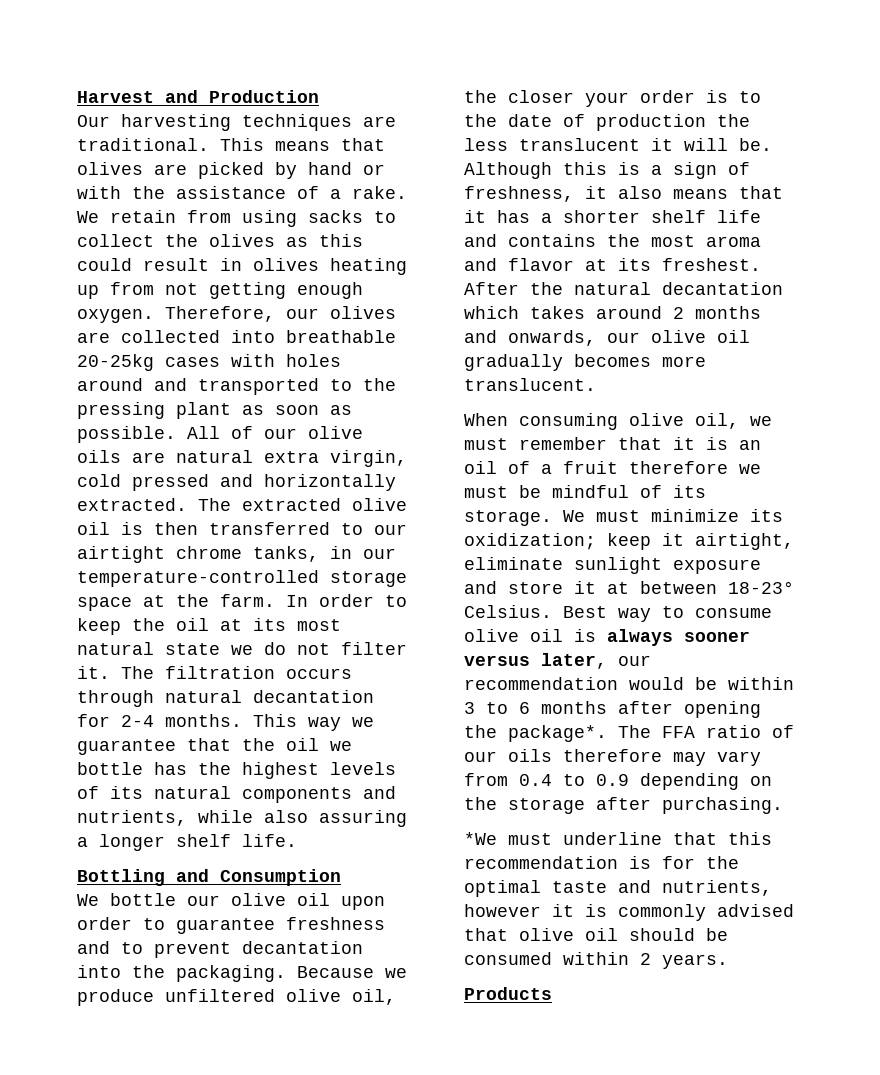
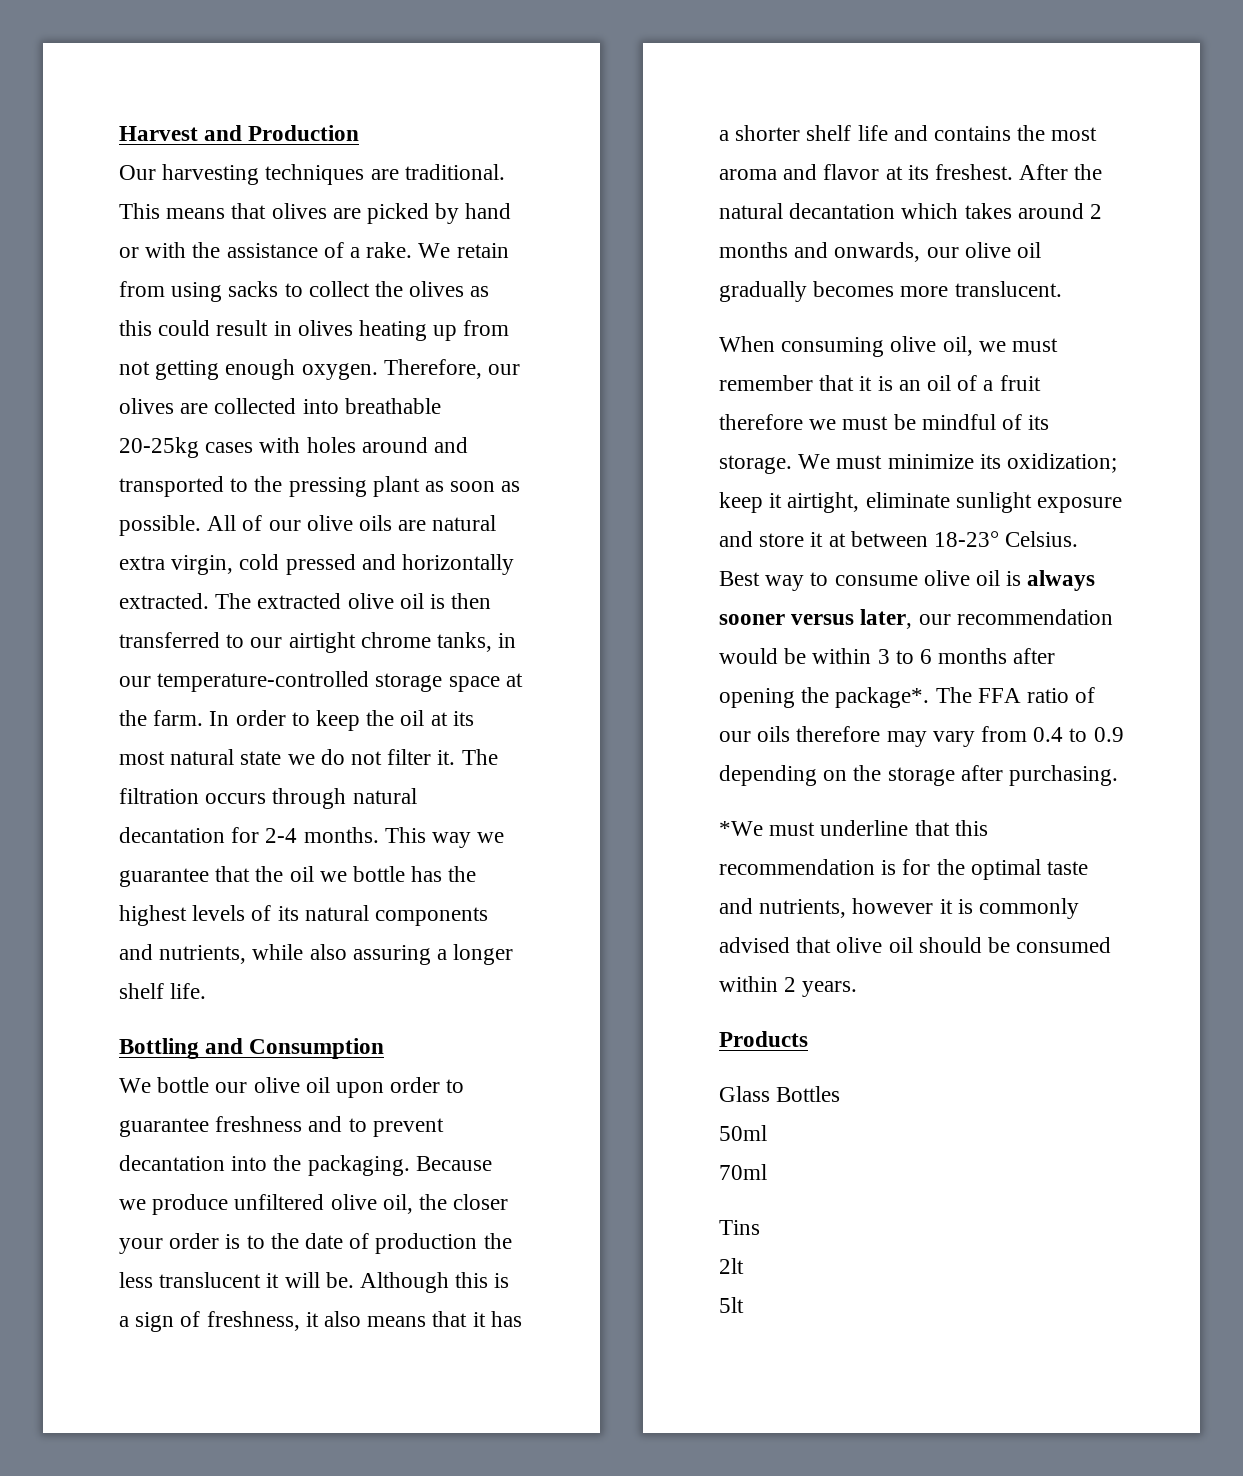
+ Glass Bottles
+ 50ml
+ 70ml
+ Tins
+ 2lt
+ 5lt

